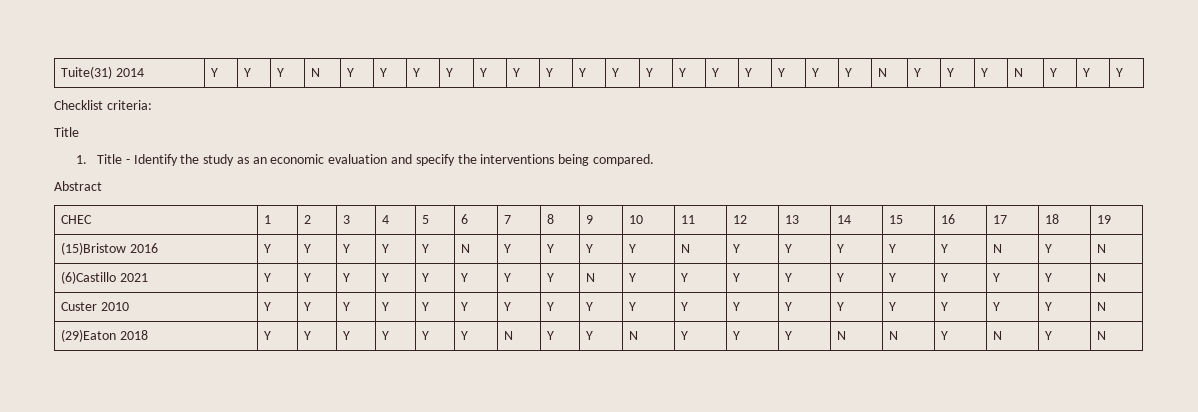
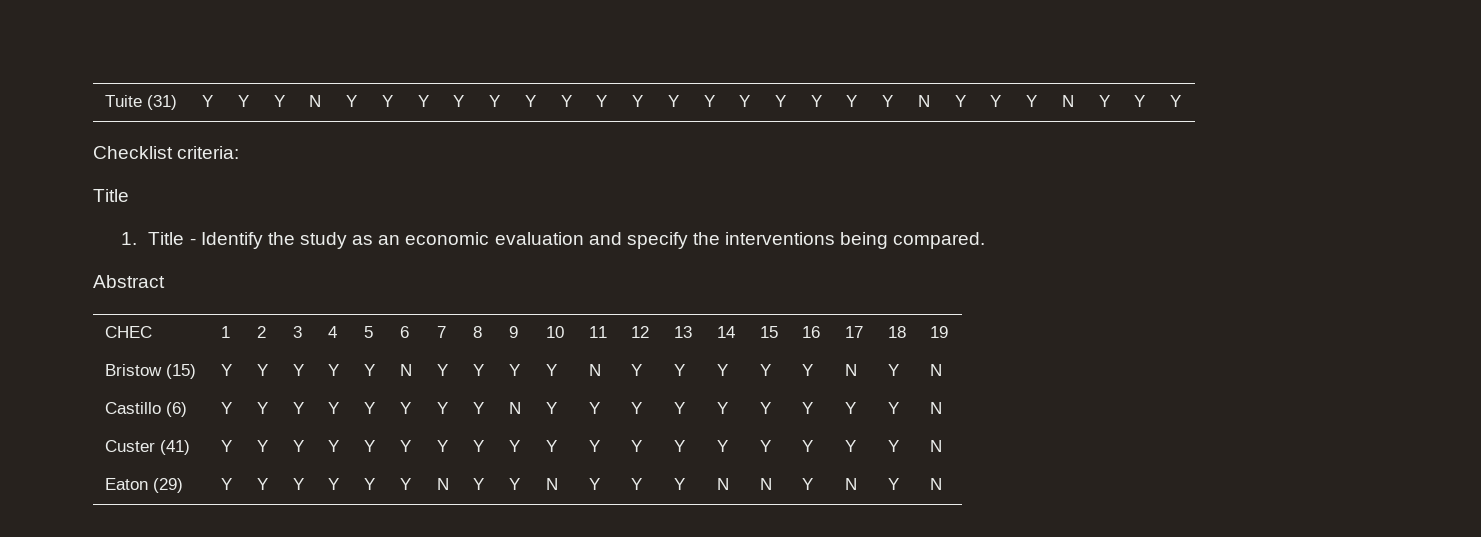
- Tuite(31) 2014 | Y | Y | Y | N | Y | Y | Y | Y | Y | Y | Y | Y | Y | Y | Y | Y | Y | Y | Y | Y | N | Y | Y | Y | N | Y | Y | Y
+ Tuite (31) | Y | Y | Y | N | Y | Y | Y | Y | Y | Y | Y | Y | Y | Y | Y | Y | Y | Y | Y | Y | N | Y | Y | Y | N | Y | Y | Y
- (15)Bristow 2016 | Y | Y | Y | Y | Y | N | Y | Y | Y | Y | N | Y | Y | Y | Y | Y | N | Y | N
+ Bristow (15) | Y | Y | Y | Y | Y | N | Y | Y | Y | Y | N | Y | Y | Y | Y | Y | N | Y | N
- (6)Castillo 2021 | Y | Y | Y | Y | Y | Y | Y | Y | N | Y | Y | Y | Y | Y | Y | Y | Y | Y | N
+ Castillo (6) | Y | Y | Y | Y | Y | Y | Y | Y | N | Y | Y | Y | Y | Y | Y | Y | Y | Y | N
- Custer 2010 | Y | Y | Y | Y | Y | Y | Y | Y | Y | Y | Y | Y | Y | Y | Y | Y | Y | Y | N
+ Custer (41) | Y | Y | Y | Y | Y | Y | Y | Y | Y | Y | Y | Y | Y | Y | Y | Y | Y | Y | N
- (29)Eaton 2018 | Y | Y | Y | Y | Y | Y | N | Y | Y | N | Y | Y | Y | N | N | Y | N | Y | N
+ Eaton (29) | Y | Y | Y | Y | Y | Y | N | Y | Y | N | Y | Y | Y | N | N | Y | N | Y | N

